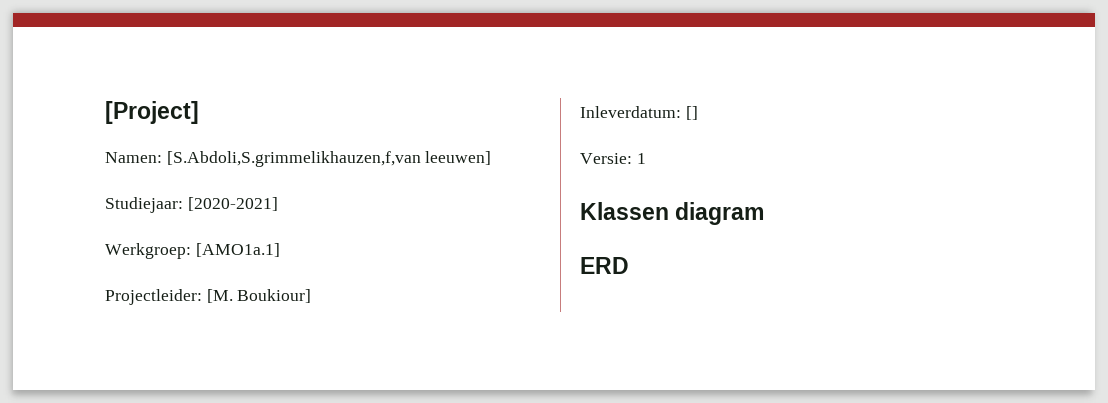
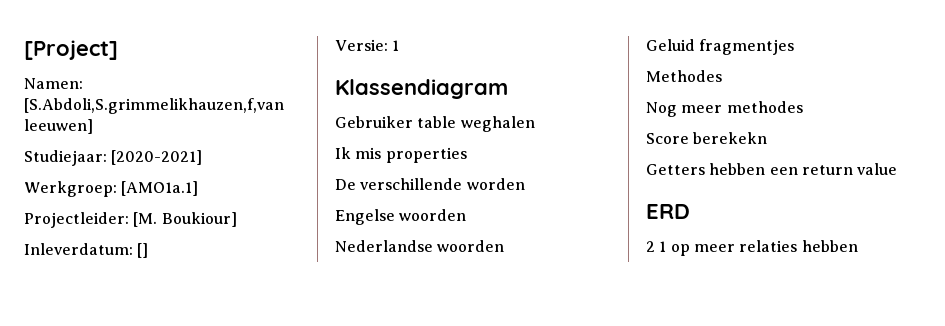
- Klassen diagram
+ Klassendiagram
+ Gebruiker table weghalen
+ Ik mis properties
+ De verschillende worden
+ Engelse woorden
+ Nederlandse woorden
+ Geluid fragmentjes
+ Methodes
+ Nog meer methodes
+ Score berekekn
+ Getters hebben een return value
  ERD
+ 2 1 op meer relaties hebben

